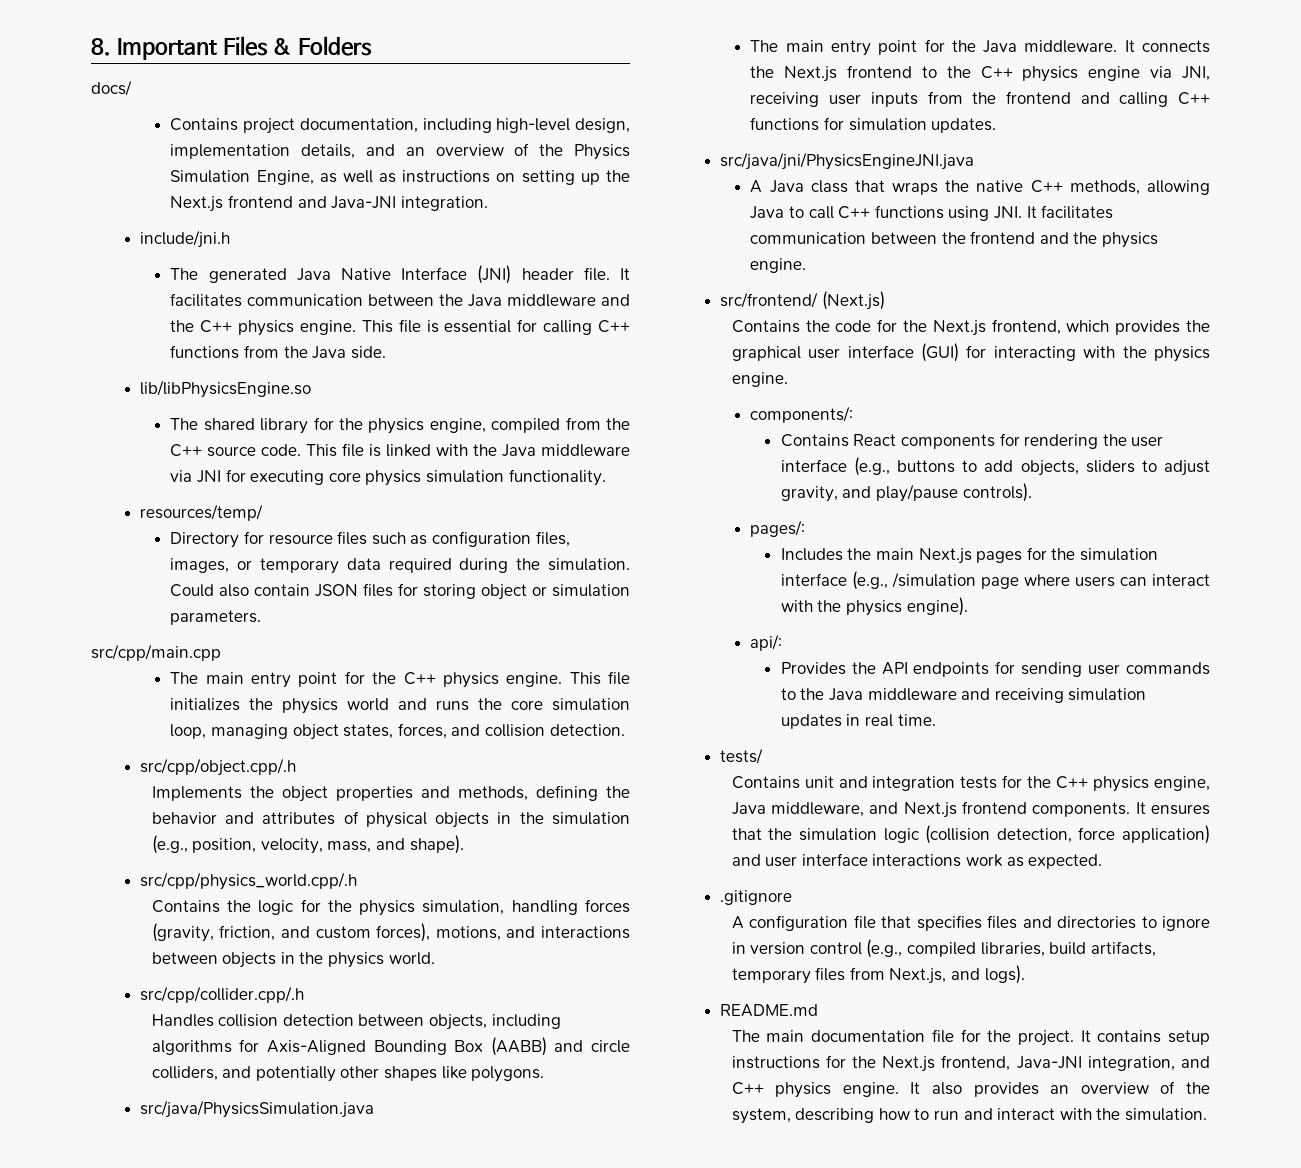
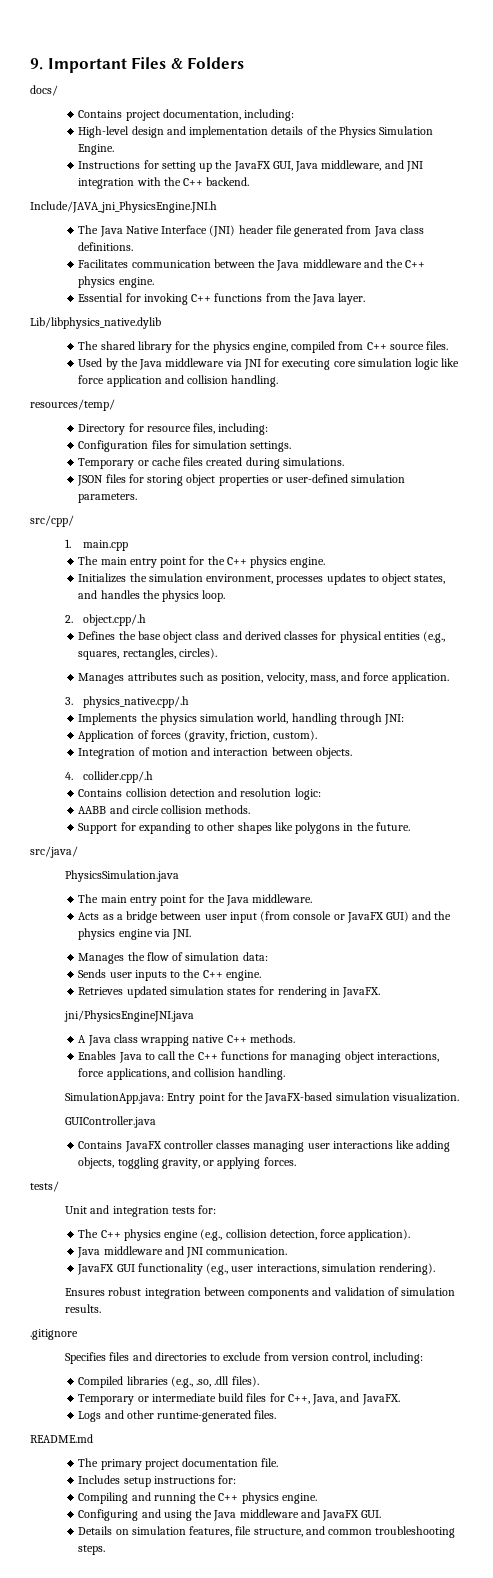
- 8. Important Files & Folders
+ 9. Important Files & Folders
- Contains project documentation, including high-level design, implementation details, and an overview of the Physics Simulation Engine, as well as instructions on setting up the Next.js frontend and Java-JNI integration.
- include/jni.h
- The generated Java Native Interface (JNI) header file. It facilitates communication between the Java middleware and the C++ physics engine. This file is essential for calling C++ functions from the Java side.
- lib/libPhysicsEngine.so
+ Contains project documentation, including:
+ High-level design and implementation details of the Physics Simulation Engine.
+ Instructions for setting up the JavaFX GUI, Java middleware, and JNI integration with the C++ backend.
+ Include/JAVA_jni_PhysicsEngine.JNI.h
+ The Java Native Interface (JNI) header file generated from Java class definitions.
+ Facilitates communication between the Java middleware and the C++ physics engine.
+ Essential for invoking C++ functions from the Java layer.
+ Lib/libphysics_native.dylib
- The shared library for the physics engine, compiled from the C++ source code. This file is linked with the Java middleware via JNI for executing core physics simulation functionality.
+ The shared library for the physics engine, compiled from C++ source files.
+ Used by the Java middleware via JNI for executing core simulation logic like force application and collision handling.
  resources/temp/
- Directory for resource files such as configuration files, images, or temporary data required during the simulation. Could also contain JSON files for storing object or simulation parameters.
+ Directory for resource files, including:
+ Configuration files for simulation settings.
+ Temporary or cache files created during simulations.
+ JSON files for storing object properties or user-defined simulation parameters.
- src/cpp/main.cpp
+ src/cpp/
+ 1. main.cpp
- The main entry point for the C++ physics engine. This file initializes the physics world and runs the core simulation loop, managing object states, forces, and collision detection.
- src/cpp/object.cpp/.h
- Implements the object properties and methods, defining the behavior and attributes of physical objects in the simulation (e.g., position, velocity, mass, and shape).
- src/cpp/physics_world.cpp/.h
- Contains the logic for the physics simulation, handling forces (gravity, friction, and custom forces), motions, and interactions between objects in the physics world.
- src/cpp/collider.cpp/.h
- Handles collision detection between objects, including algorithms for Axis-Aligned Bounding Box (AABB) and circle colliders, and potentially other shapes like polygons.
- src/java/PhysicsSimulation.java
+ The main entry point for the C++ physics engine.
+ Initializes the simulation environment, processes updates to object states, and handles the physics loop.
+ 2. object.cpp/.h
+ Defines the base object class and derived classes for physical entities (e.g., squares, rectangles, circles).
+ Manages attributes such as position, velocity, mass, and force application.
+ 3. physics_native.cpp/.h
+ Implements the physics simulation world, handling through JNI:
+ Application of forces (gravity, friction, custom).
+ Integration of motion and interaction between objects.
+ 4. collider.cpp/.h
+ Contains collision detection and resolution logic:
+ AABB and circle collision methods.
+ Support for expanding to other shapes like polygons in the future.
+ src/java/
+ PhysicsSimulation.java
- The main entry point for the Java middleware. It connects the Next.js frontend to the C++ physics engine via JNI, receiving user inputs from the frontend and calling C++ functions for simulation updates.
- src/java/jni/PhysicsEngineJNI.java
- A Java class that wraps the native C++ methods, allowing Java to call C++ functions using JNI. It facilitates communication between the frontend and the physics engine.
- src/frontend/ (Next.js)
- Contains the code for the Next.js frontend, which provides the graphical user interface (GUI) for interacting with the physics engine.
- components/:
- Contains React components for rendering the user interface (e.g., buttons to add objects, sliders to adjust gravity, and play/pause controls).
- pages/:
- Includes the main Next.js pages for the simulation interface (e.g., /simulation page where users can interact with the physics engine).
- api/:
- Provides the API endpoints for sending user commands to the Java middleware and receiving simulation updates in real time.
+ The main entry point for the Java middleware.
+ Acts as a bridge between user input (from console or JavaFX GUI) and the physics engine via JNI.
+ Manages the flow of simulation data:
+ Sends user inputs to the C++ engine.
+ Retrieves updated simulation states for rendering in JavaFX.
+ jni/PhysicsEngineJNI.java
+ A Java class wrapping native C++ methods.
+ Enables Java to call the C++ functions for managing object interactions, force applications, and collision handling.
+ SimulationApp.java: Entry point for the JavaFX-based simulation visualization.
+ GUIController.java
+ Contains JavaFX controller classes managing user interactions like adding objects, toggling gravity, or applying forces.
  tests/
- Contains unit and integration tests for the C++ physics engine, Java middleware, and Next.js frontend components. It ensures that the simulation logic (collision detection, force application) and user interface interactions work as expected.
+ Unit and integration tests for:
+ The C++ physics engine (e.g., collision detection, force application).
+ Java middleware and JNI communication.
+ JavaFX GUI functionality (e.g., user interactions, simulation rendering).
+ Ensures robust integration between components and validation of simulation results.
  .gitignore
- A configuration file that specifies files and directories to ignore in version control (e.g., compiled libraries, build artifacts, temporary files from Next.js, and logs).
+ Specifies files and directories to exclude from version control, including:
+ Compiled libraries (e.g., .so, .dll files).
+ Temporary or intermediate build files for C++, Java, and JavaFX.
+ Logs and other runtime-generated files.
  README.md
- The main documentation file for the project. It contains setup instructions for the Next.js frontend, Java-JNI integration, and C++ physics engine. It also provides an overview of the system, describing how to run and interact with the simulation.
+ The primary project documentation file.
+ Includes setup instructions for:
+ Compiling and running the C++ physics engine.
+ Configuring and using the Java middleware and JavaFX GUI.
+ Details on simulation features, file structure, and common troubleshooting steps.

